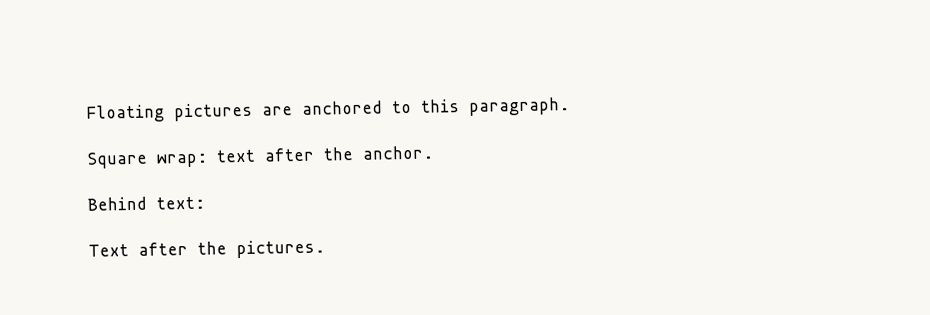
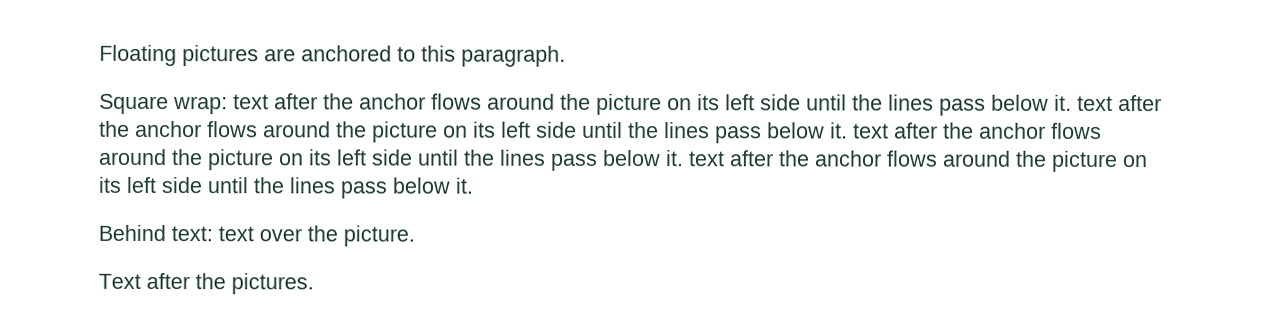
- Square wrap: text after the anchor.
- Behind text:
+ Square wrap: text after the anchor flows around the picture on its left side until the lines pass below it. text after the anchor flows around the picture on its left side until the lines pass below it. text after the anchor flows around the picture on its left side until the lines pass below it. text after the anchor flows around the picture on its left side until the lines pass below it.
+ Behind text: text over the picture.

